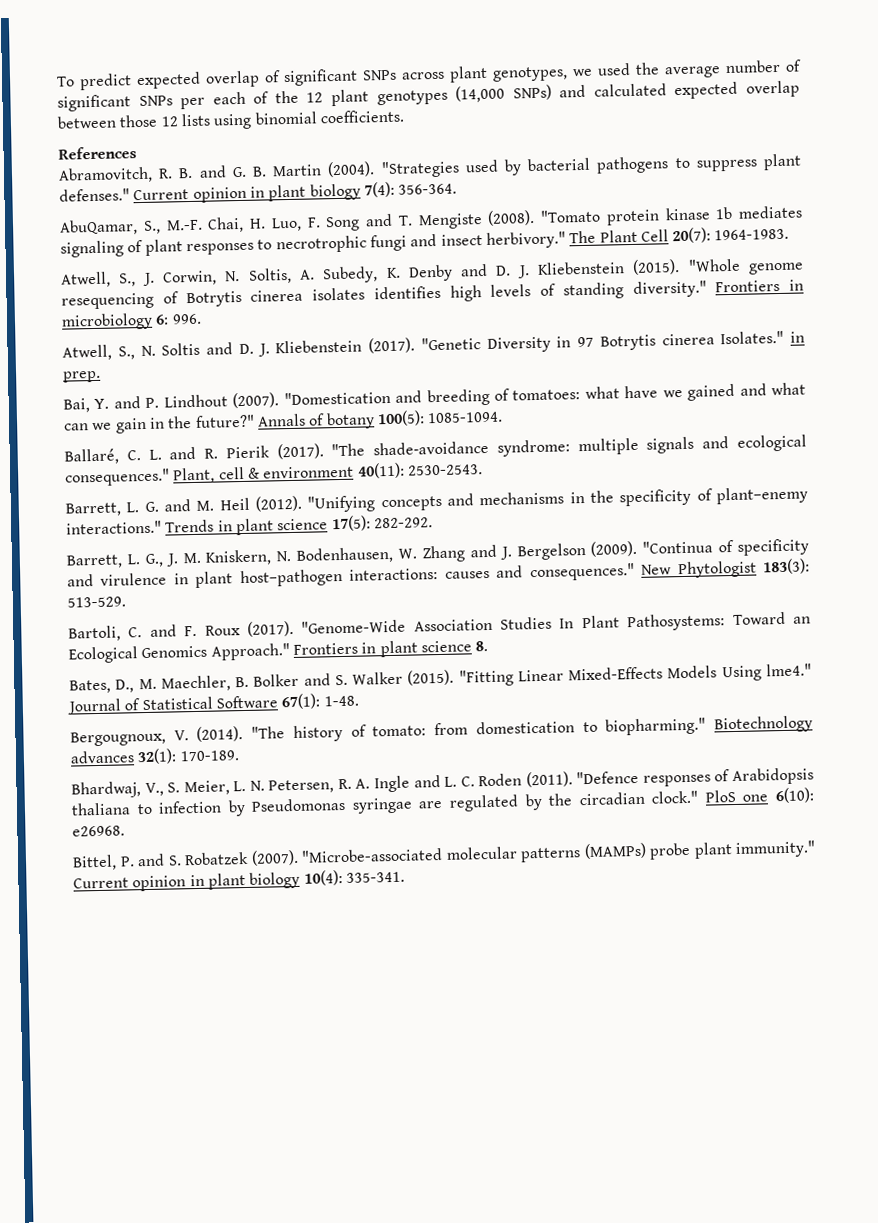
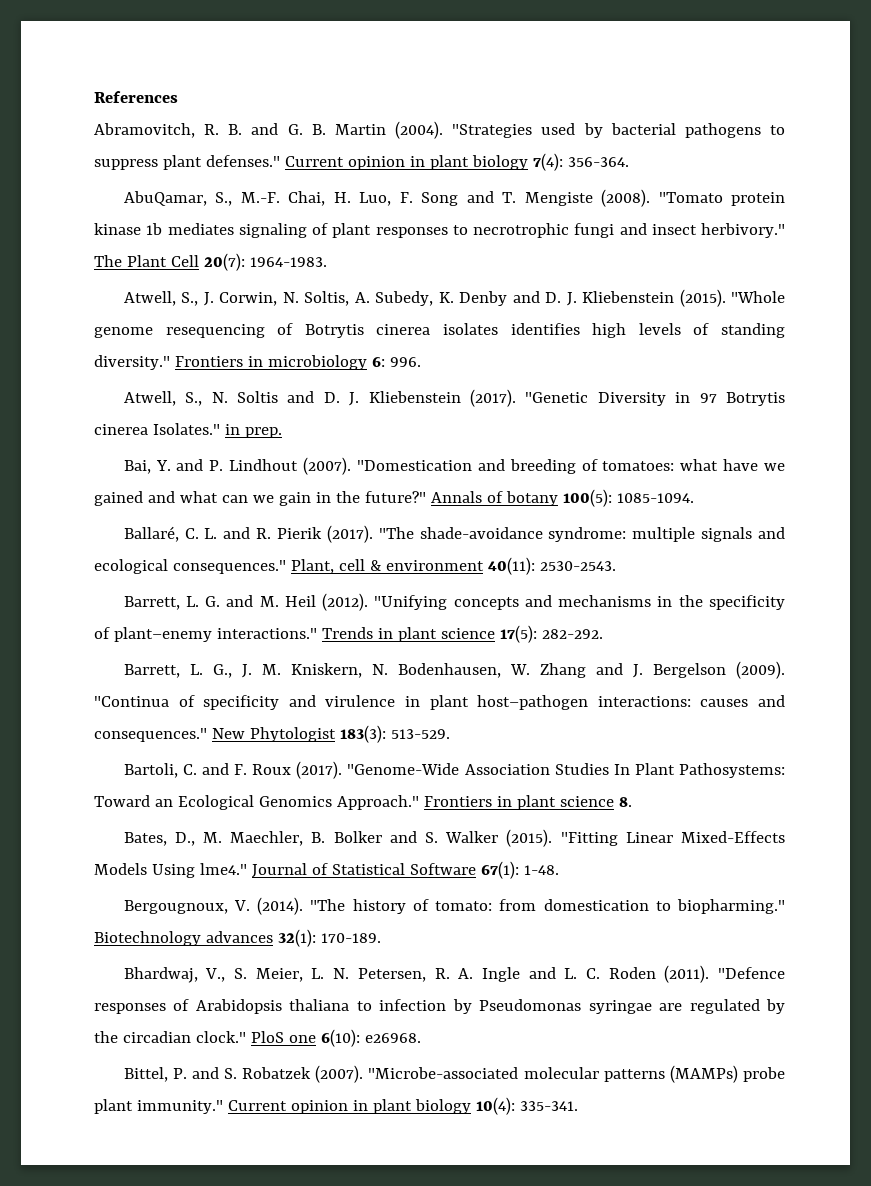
- To predict expected overlap of significant SNPs across plant genotypes, we used the average number of significant SNPs per each of the 12 plant genotypes (14,000 SNPs) and calculated expected overlap between those 12 lists using binomial coefficients.

